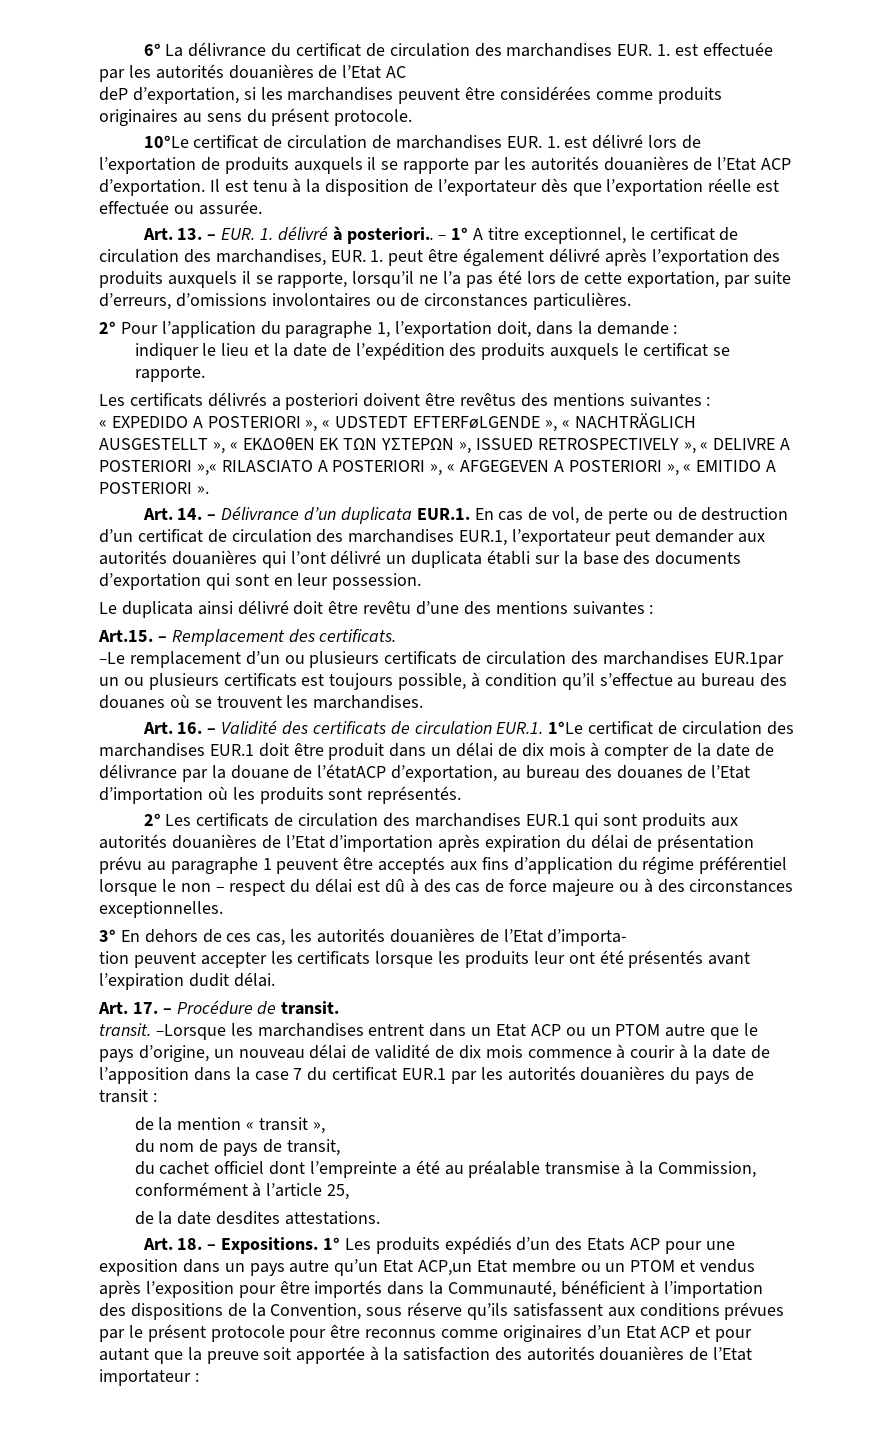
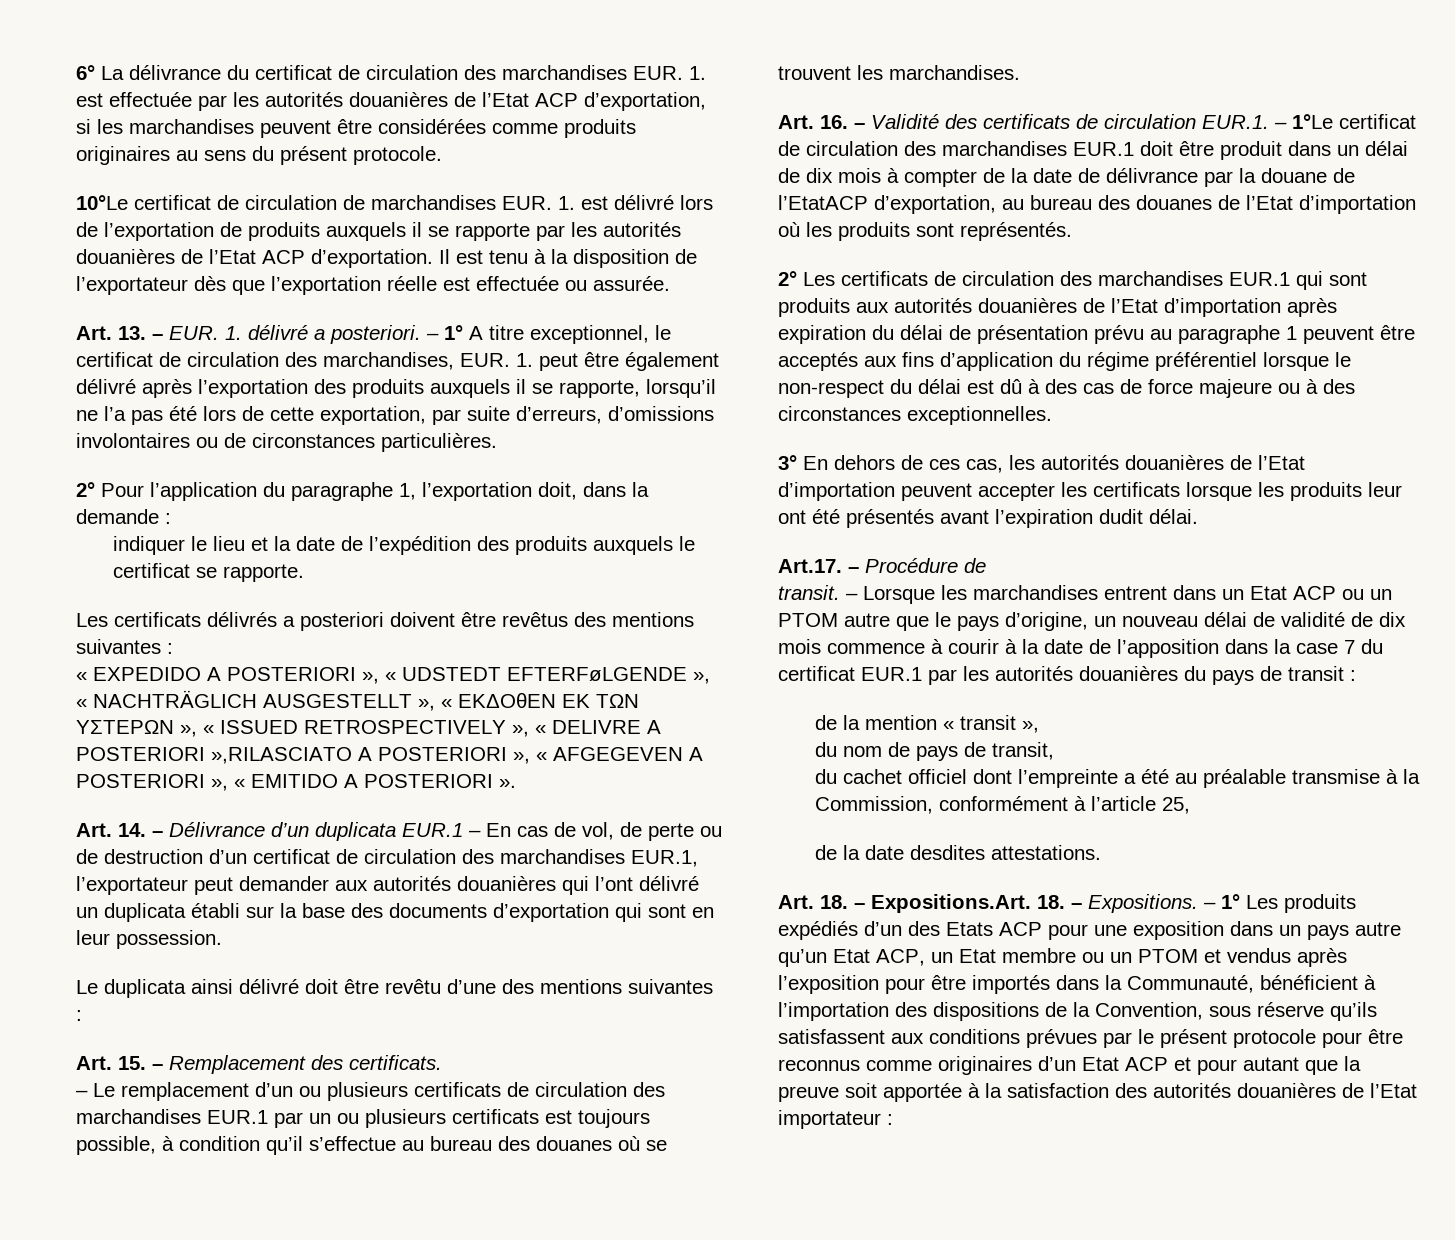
- 6° La délivrance du certificat de circulation des marchandises EUR. 1. est effectuée par les autorités douanières de l’Etat AC
- deP d’exportation, si les marchandises peuvent être considérées comme produits originaires au sens du présent protocole.
+ 6° La délivrance du certificat de circulation des marchandises EUR. 1. est effectuée par les autorités douanières de l’Etat ACP d’exportation, si les marchandises peuvent être considérées comme produits originaires au sens du présent protocole.
- Art. 13. – EUR. 1. délivré à posteriori..
+ Art. 13. – EUR. 1. délivré a posteriori.
- « EXPEDIDO A POSTERIORI », « UDSTEDT EFTERFøLGENDE », « NACHTRÄGLICH AUSGESTELLT », « EKΔOθEN EK TΩN YΣTEPΩN », ISSUED RETROSPECTIVELY », « DELIVRE A POSTERIORI »,« RILASCIATO A POSTERIORI », « AFGEGEVEN A POSTERIORI », « EMITIDO A POSTERIORI ».
+ « EXPEDIDO A POSTERIORI », « UDSTEDT EFTERFøLGENDE », « NACHTRÄGLICH AUSGESTELLT », « EKΔOθEN EK TΩN YΣTEPΩN », « ISSUED RETROSPECTIVELY », « DELIVRE A POSTERIORI »,RILASCIATO A POSTERIORI », « AFGEGEVEN A POSTERIORI », « EMITIDO A POSTERIORI ».
- Art. 14. – Délivrance d’un duplicata EUR.1. En cas de vol, de perte ou de destruction d’un certificat de circulation des marchandises EUR.1, l’exportateur peut demander aux autorités douanières qui l’ont délivré un duplicata établi sur la base des documents d’exportation qui sont en leur possession.
+ Art. 14. – Délivrance d’un duplicata EUR.1 – En cas de vol, de perte ou de destruction d’un certificat de circulation des marchandises EUR.1, l’exportateur peut demander aux autorités douanières qui l’ont délivré un duplicata établi sur la base des documents d’exportation qui sont en leur possession.
- Art.15. – Remplacement des certificats.
+ Art. 15. – Remplacement des certificats.
- –Le remplacement d’un ou plusieurs certificats de circulation des marchandises EUR.1par un ou plusieurs certificats est toujours possible, à condition qu’il s’effectue au bureau des douanes où se trouvent les marchandises.
+ – Le remplacement d’un ou plusieurs certificats de circulation des marchandises EUR.1 par un ou plusieurs certificats est toujours possible, à condition qu’il s’effectue au bureau des douanes où se trouvent les marchandises.
- Art. 16. – Validité des certificats de circulation EUR.1. 1°Le certificat de circulation des marchandises EUR.1 doit être produit dans un délai de dix mois à compter de la date de délivrance par la douane de l’étatACP d’exportation, au bureau des douanes de l’Etat d’importation où les produits sont représentés.
+ Art. 16. – Validité des certificats de circulation EUR.1. – 1°Le certificat de circulation des marchandises EUR.1 doit être produit dans un délai de dix mois à compter de la date de délivrance par la douane de l’EtatACP d’exportation, au bureau des douanes de l’Etat d’importation où les produits sont représentés.
- 2° Les certificats de circulation des marchandises EUR.1 qui sont produits aux autorités douanières de l’Etat d’importation après expiration du délai de présentation prévu au paragraphe 1 peuvent être acceptés aux fins d’application du régime préférentiel lorsque le non – respect du délai est dû à des cas de force majeure ou à des circonstances exceptionnelles.
+ 2° Les certificats de circulation des marchandises EUR.1 qui sont produits aux autorités douanières de l’Etat d’importation après expiration du délai de présentation prévu au paragraphe 1 peuvent être acceptés aux fins d’application du régime préférentiel lorsque le non-respect du délai est dû à des cas de force majeure ou à des circonstances exceptionnelles.
- 3° En dehors de ces cas, les autorités douanières de l’Etat d’importa-
- tion peuvent accepter les certificats lorsque les produits leur ont été présentés avant l’expiration dudit délai.
+ 3° En dehors de ces cas, les autorités douanières de l’Etat d’importation peuvent accepter les certificats lorsque les produits leur ont été présentés avant l’expiration dudit délai.
- Art. 17. – Procédure de transit.
- transit. –Lorsque les marchandises entrent dans un Etat ACP ou un PTOM autre que le pays d’origine, un nouveau délai de validité de dix mois commence à courir à la date de l’apposition dans la case 7 du certificat EUR.1 par les autorités douanières du pays de transit :
+ Art.17. – Procédure de
+ transit. – Lorsque les marchandises entrent dans un Etat ACP ou un PTOM autre que le pays d’origine, un nouveau délai de validité de dix mois commence à courir à la date de l’apposition dans la case 7 du certificat EUR.1 par les autorités douanières du pays de transit :
- Art. 18. – Expositions. 1° Les produits expédiés d’un des Etats ACP pour une exposition dans un pays autre qu’un Etat ACP,un Etat membre ou un PTOM et vendus après l’exposition pour être importés dans la Communauté, bénéficient à l’importation des dispositions de la Convention, sous réserve qu’ils satisfassent aux conditions prévues par le présent protocole pour être reconnus comme originaires d’un Etat ACP et pour autant que la preuve soit apportée à la satisfaction des autorités douanières de l’Etat importateur :
+ Art. 18. – Expositions.Art. 18. – Expositions. – 1° Les produits expédiés d’un des Etats ACP pour une exposition dans un pays autre qu’un Etat ACP, un Etat membre ou un PTOM et vendus après l’exposition pour être importés dans la Communauté, bénéficient à l’importation des dispositions de la Convention, sous réserve qu’ils satisfassent aux conditions prévues par le présent protocole pour être reconnus comme originaires d’un Etat ACP et pour autant que la preuve soit apportée à la satisfaction des autorités douanières de l’Etat importateur :

